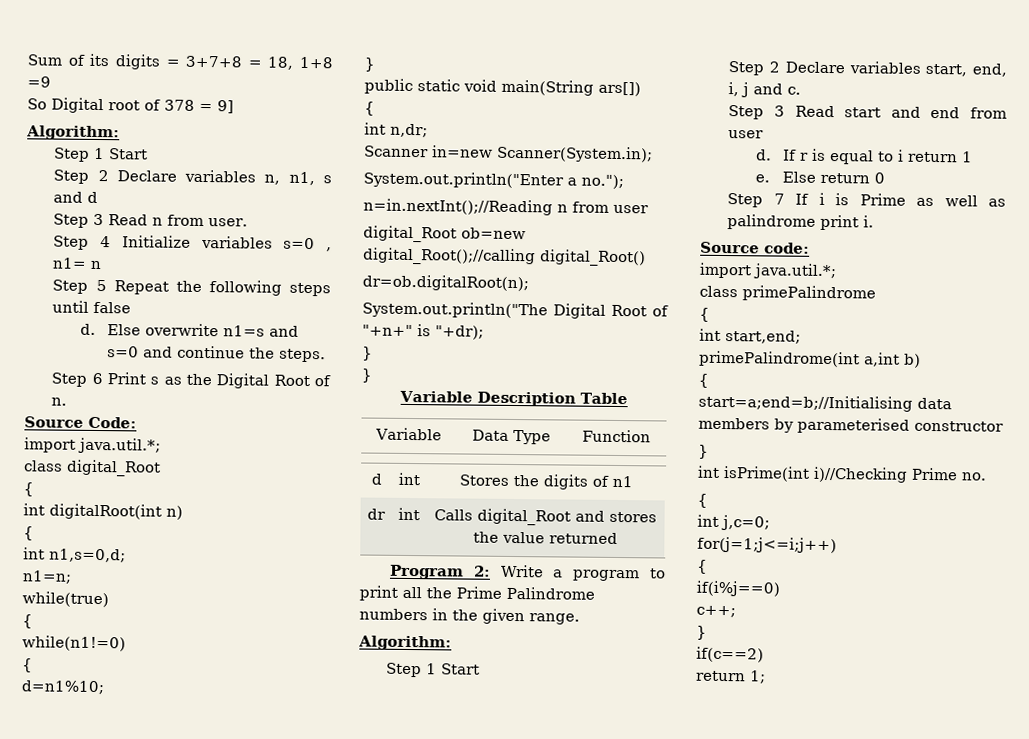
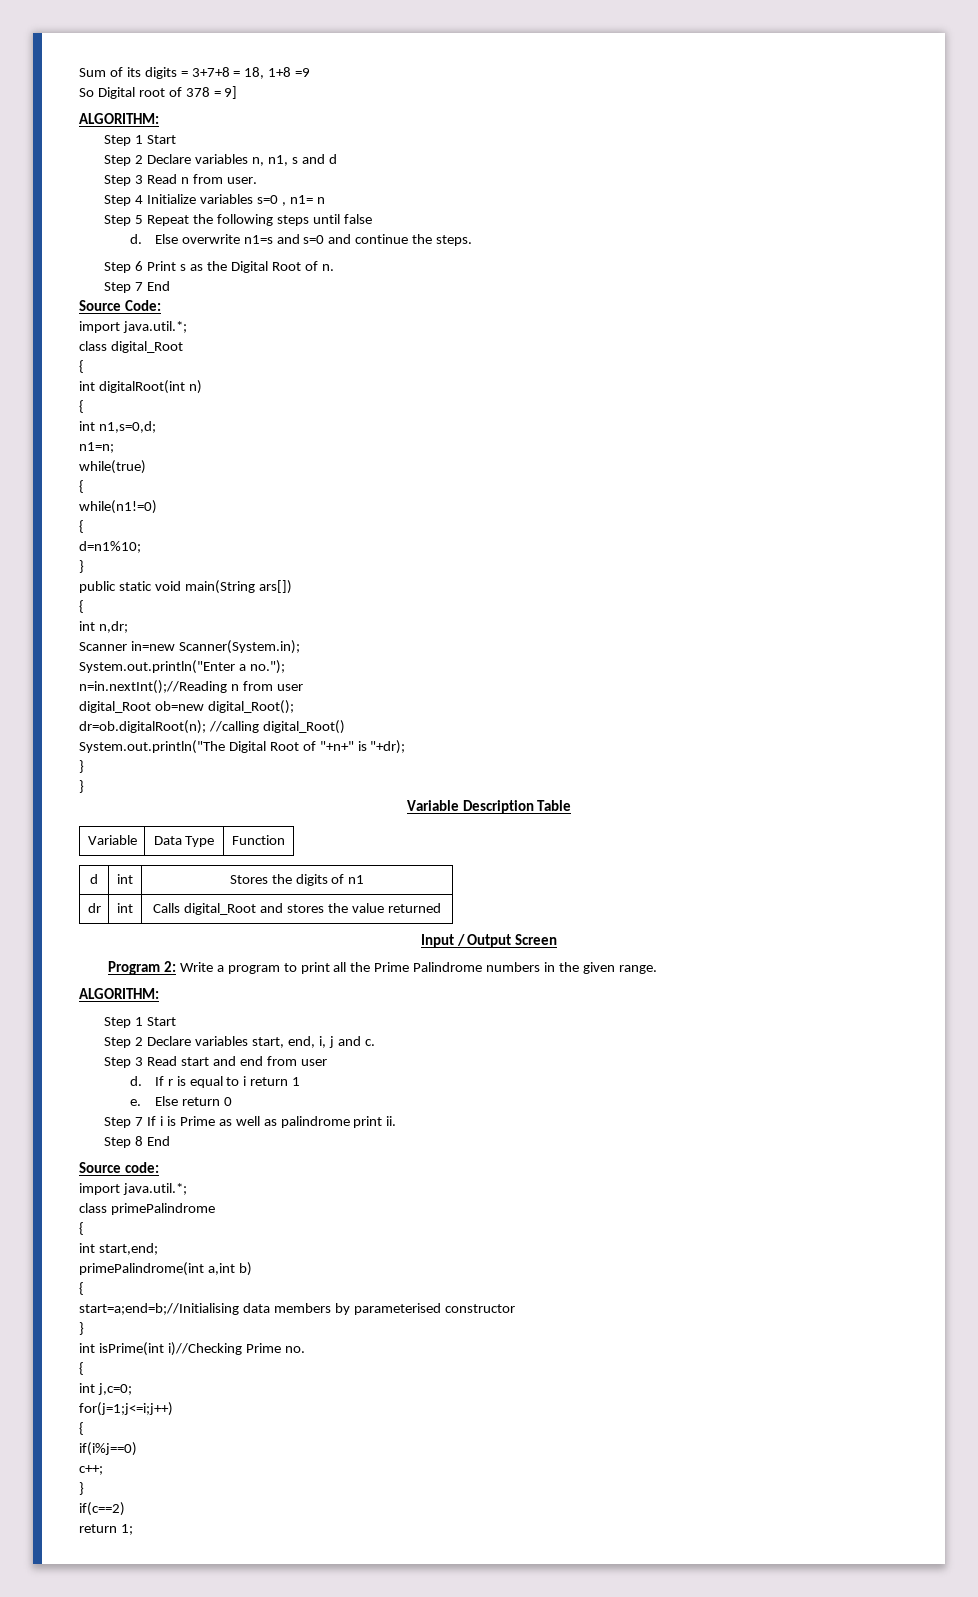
  So Digital root of 378 = 9]
- Algorithm:
+ ALGORITHM:
+ Step 7 End
- digital_Root ob=new digital_Root();//calling digital_Root()
+ digital_Root ob=new digital_Root();
- dr=ob.digitalRoot(n);
+ dr=ob.digitalRoot(n); //calling digital_Root()
+ Input / Output Screen
  Program 2: Write a program to print all the Prime Palindrome numbers in the given range.
- Algorithm:
+ ALGORITHM:
- Step 7 If i is Prime as well as palindrome print i.
+ Step 7 If i is Prime as well as palindrome print ii.
+ Step 8 End

